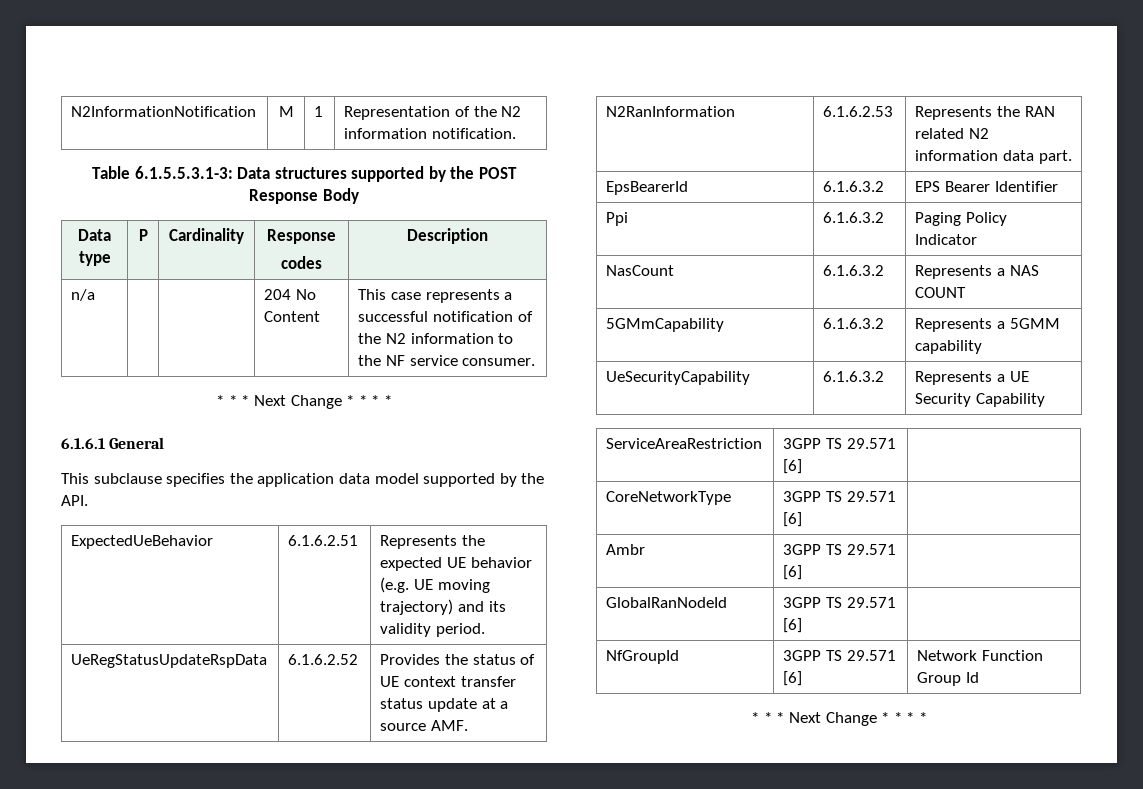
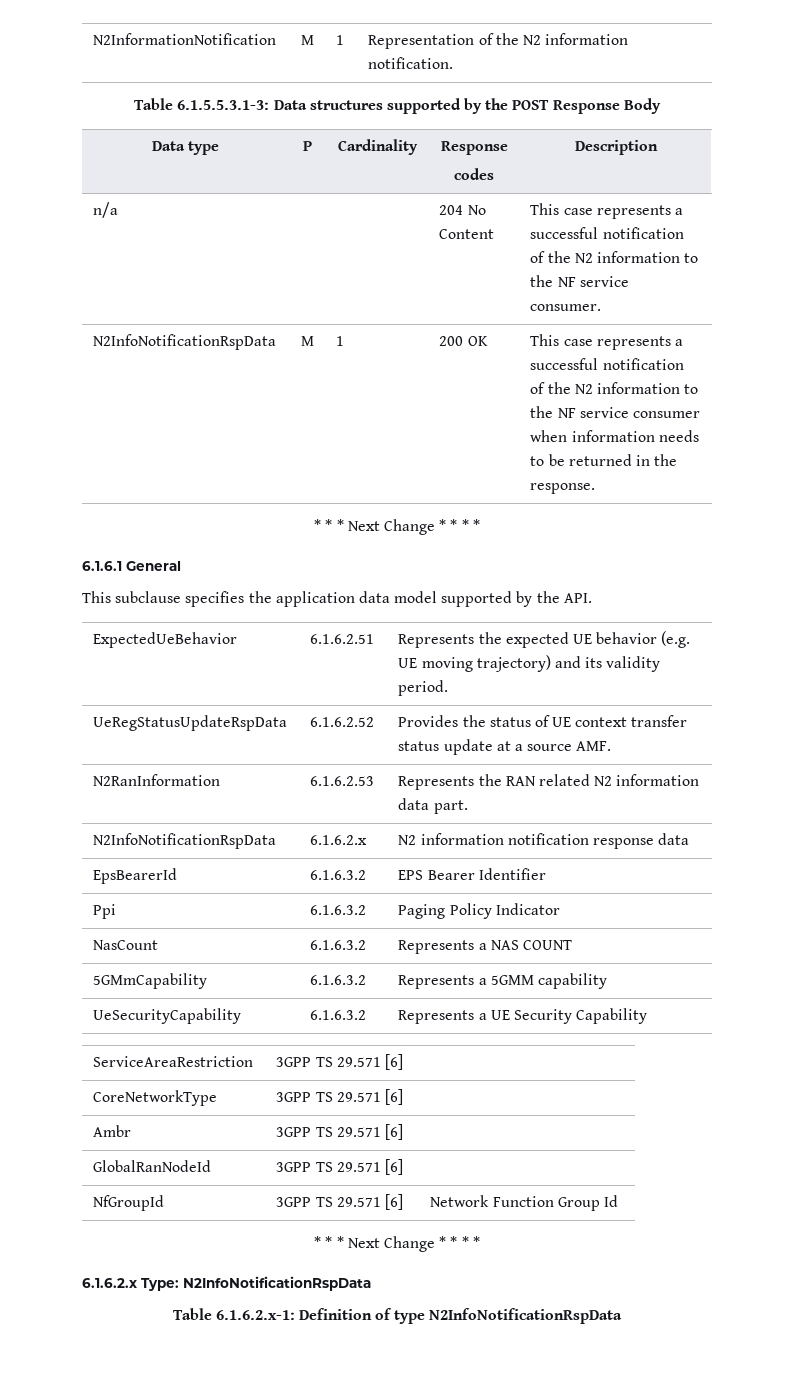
+ N2InfoNotificationRspData | M | 1 | 200 OK | This case represents a successful notification of the N2 information to the NF service consumer when information needs to be returned in the response.
+ N2InfoNotificationRspData | 6.1.6.2.x | N2 information notification response data
+ 6.1.6.2.x Type: N2InfoNotificationRspData
+ Table 6.1.6.2.x-1: Definition of type N2InfoNotificationRspData

